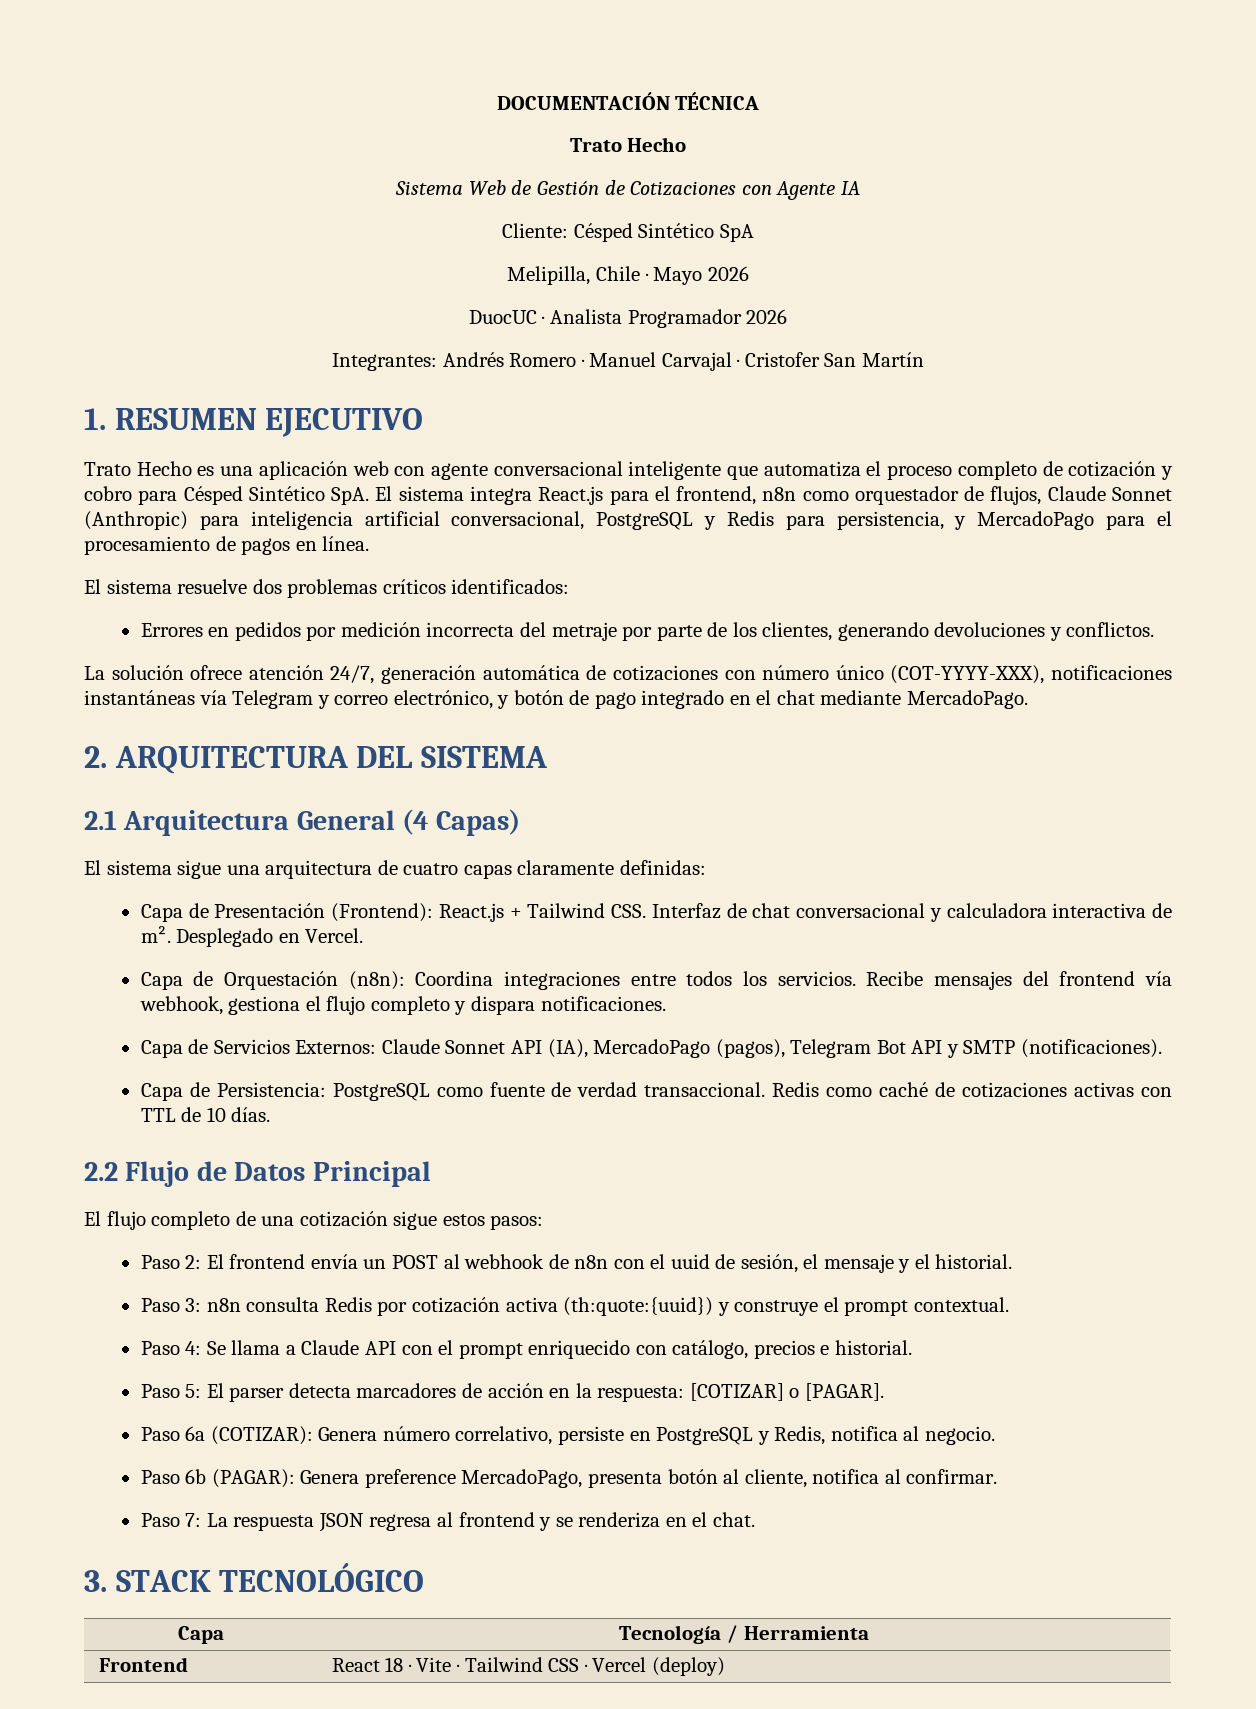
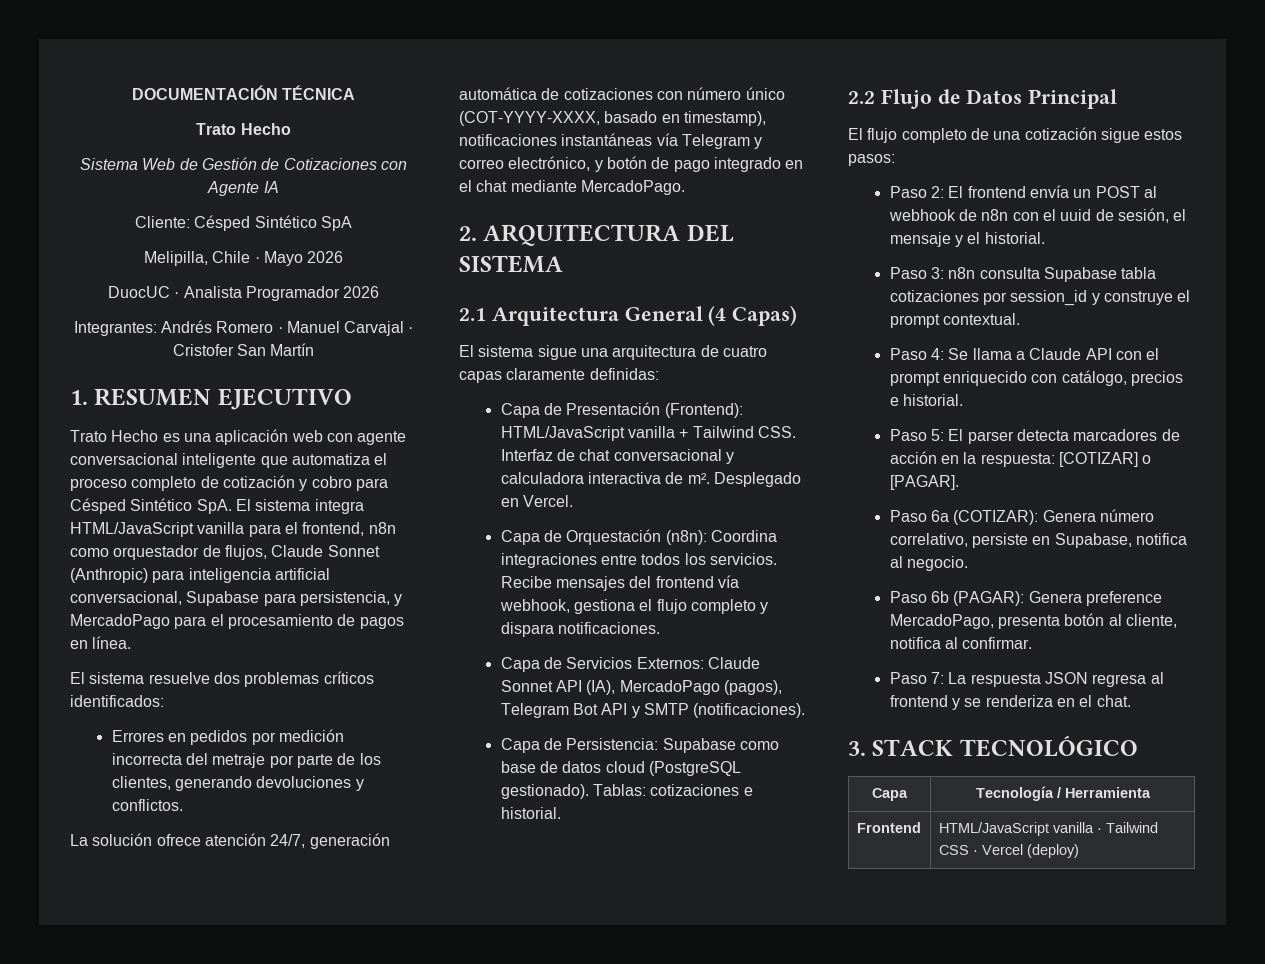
- Trato Hecho es una aplicación web con agente conversacional inteligente que automatiza el proceso completo de cotización y cobro para Césped Sintético SpA. El sistema integra React.js para el frontend, n8n como orquestador de flujos, Claude Sonnet (Anthropic) para inteligencia artificial conversacional, PostgreSQL y Redis para persistencia, y MercadoPago para el procesamiento de pagos en línea.
+ Trato Hecho es una aplicación web con agente conversacional inteligente que automatiza el proceso completo de cotización y cobro para Césped Sintético SpA. El sistema integra HTML/JavaScript vanilla para el frontend, n8n como orquestador de flujos, Claude Sonnet (Anthropic) para inteligencia artificial conversacional, Supabase para persistencia, y MercadoPago para el procesamiento de pagos en línea.
- La solución ofrece atención 24/7, generación automática de cotizaciones con número único (COT-YYYY-XXX), notificaciones instantáneas vía Telegram y correo electrónico, y botón de pago integrado en el chat mediante MercadoPago.
+ La solución ofrece atención 24/7, generación automática de cotizaciones con número único (COT-YYYY-XXXX, basado en timestamp), notificaciones instantáneas vía Telegram y correo electrónico, y botón de pago integrado en el chat mediante MercadoPago.
- Capa de Presentación (Frontend): React.js + Tailwind CSS. Interfaz de chat conversacional y calculadora interactiva de m².
+ Capa de Presentación (Frontend): HTML/JavaScript vanilla + Tailwind CSS. Interfaz de chat conversacional y calculadora interactiva de m².
- Capa de Persistencia: PostgreSQL como fuente de verdad transaccional. Redis como caché de cotizaciones activas con TTL de 10 días.
+ Capa de Persistencia: Supabase como base de datos cloud (PostgreSQL gestionado). Tablas: cotizaciones e historial.
- Paso 3: n8n consulta Redis por cotización activa (th:quote:{uuid}) y construye el prompt contextual.
+ Paso 3: n8n consulta Supabase tabla cotizaciones por session_id y construye el prompt contextual.
- Paso 6a (COTIZAR): Genera número correlativo, persiste en PostgreSQL y Redis, notifica al negocio.
+ Paso 6a (COTIZAR): Genera número correlativo, persiste en Supabase, notifica al negocio.
- Frontend | React 18 · Vite · Tailwind CSS · Vercel (deploy)
+ Frontend | HTML/JavaScript vanilla · Tailwind CSS · Vercel (deploy)

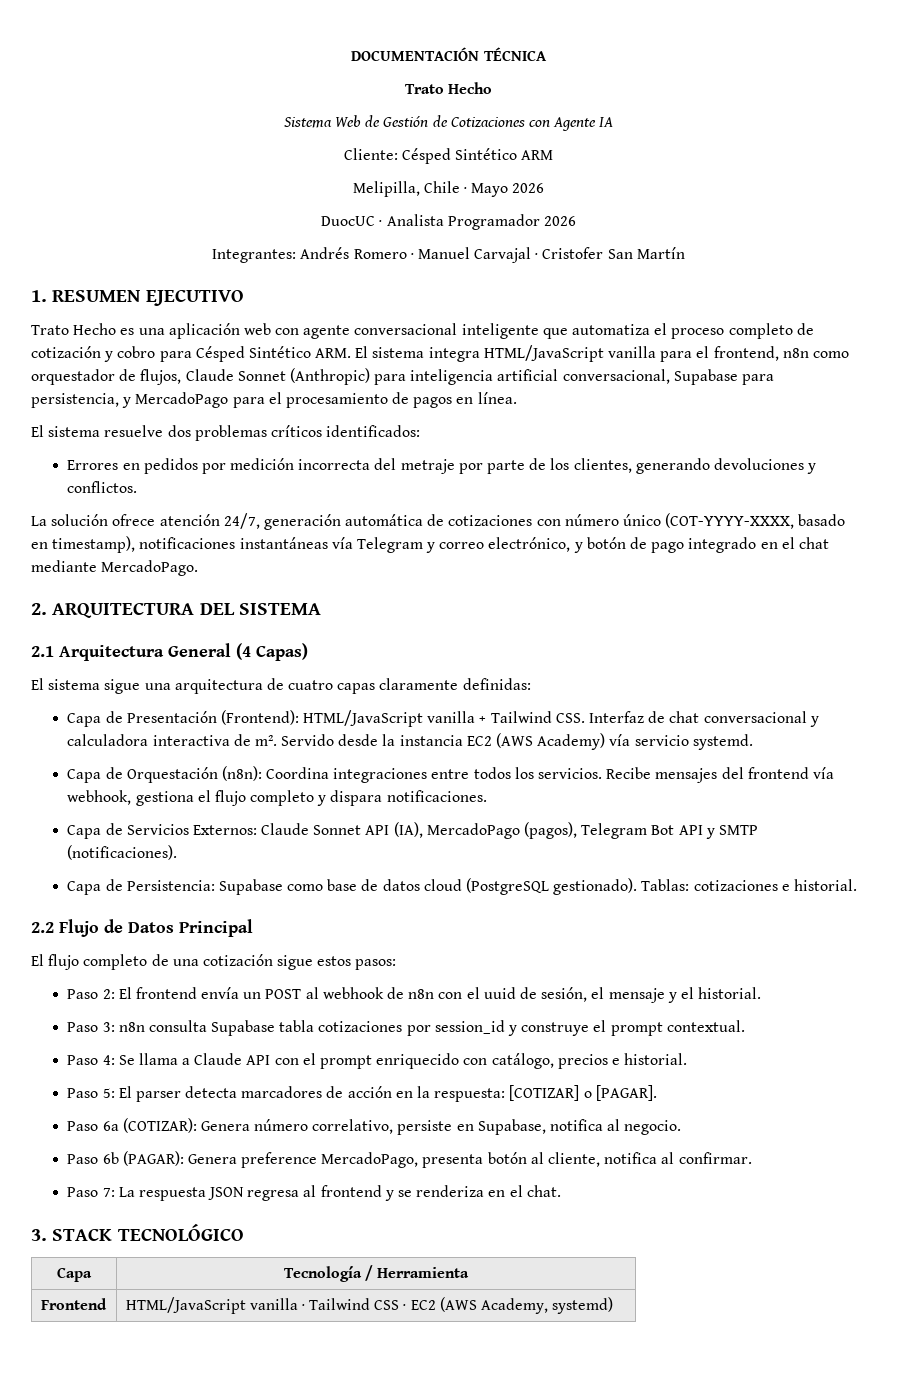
- Cliente: Césped Sintético SpA
+ Cliente: Césped Sintético ARM
- Trato Hecho es una aplicación web con agente conversacional inteligente que automatiza el proceso completo de cotización y cobro para Césped Sintético SpA. El sistema integra HTML/JavaScript vanilla para el frontend, n8n como orquestador de flujos, Claude Sonnet (Anthropic) para inteligencia artificial conversacional, Supabase para persistencia, y MercadoPago para el procesamiento de pagos en línea.
+ Trato Hecho es una aplicación web con agente conversacional inteligente que automatiza el proceso completo de cotización y cobro para Césped Sintético ARM. El sistema integra HTML/JavaScript vanilla para el frontend, n8n como orquestador de flujos, Claude Sonnet (Anthropic) para inteligencia artificial conversacional, Supabase para persistencia, y MercadoPago para el procesamiento de pagos en línea.
- Desplegado en Vercel.
+ Servido desde la instancia EC2 (AWS Academy) vía servicio systemd.
- Frontend | HTML/JavaScript vanilla · Tailwind CSS · Vercel (deploy)
+ Frontend | HTML/JavaScript vanilla · Tailwind CSS · EC2 (AWS Academy, systemd)

